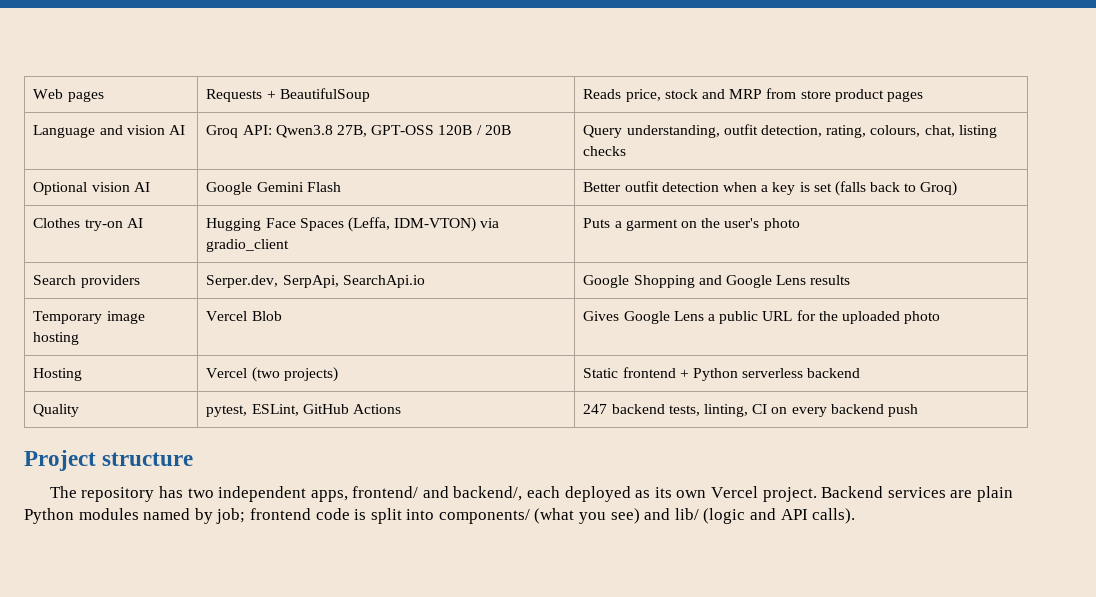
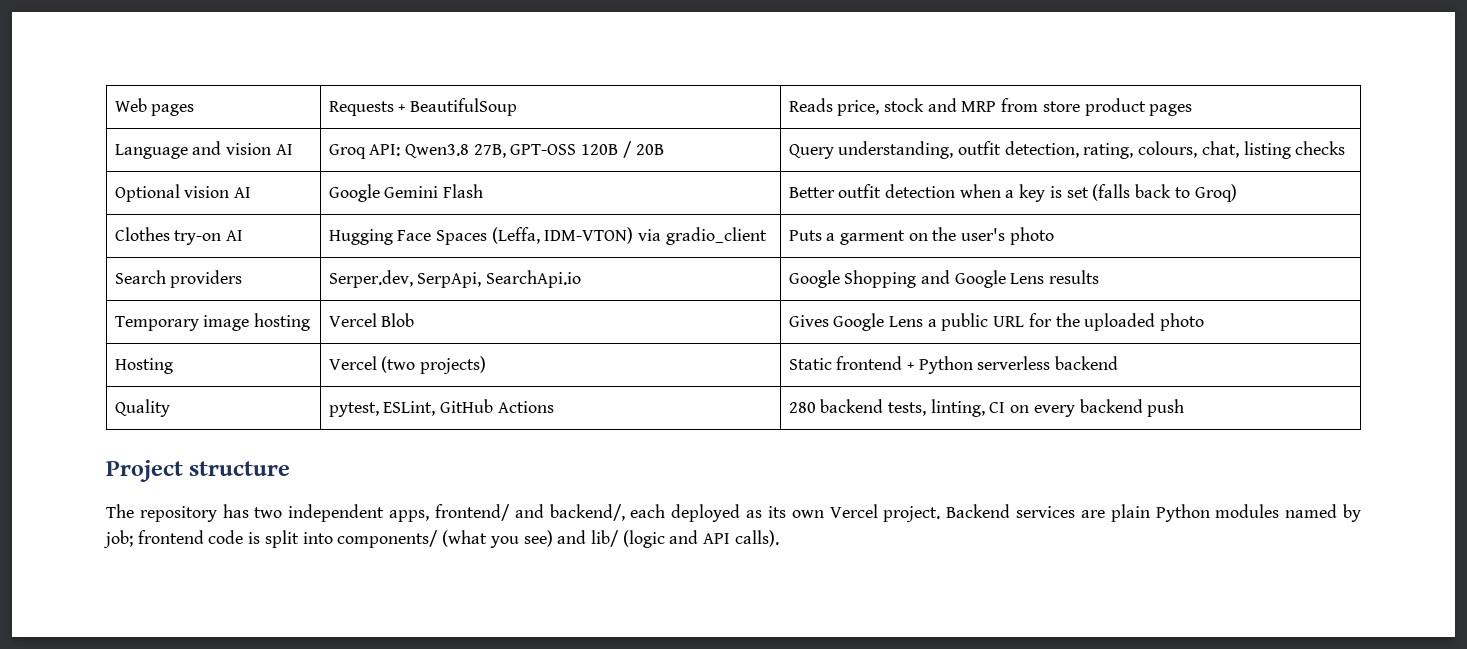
- Quality | pytest, ESLint, GitHub Actions | 247 backend tests, linting, CI on every backend push
+ Quality | pytest, ESLint, GitHub Actions | 280 backend tests, linting, CI on every backend push

